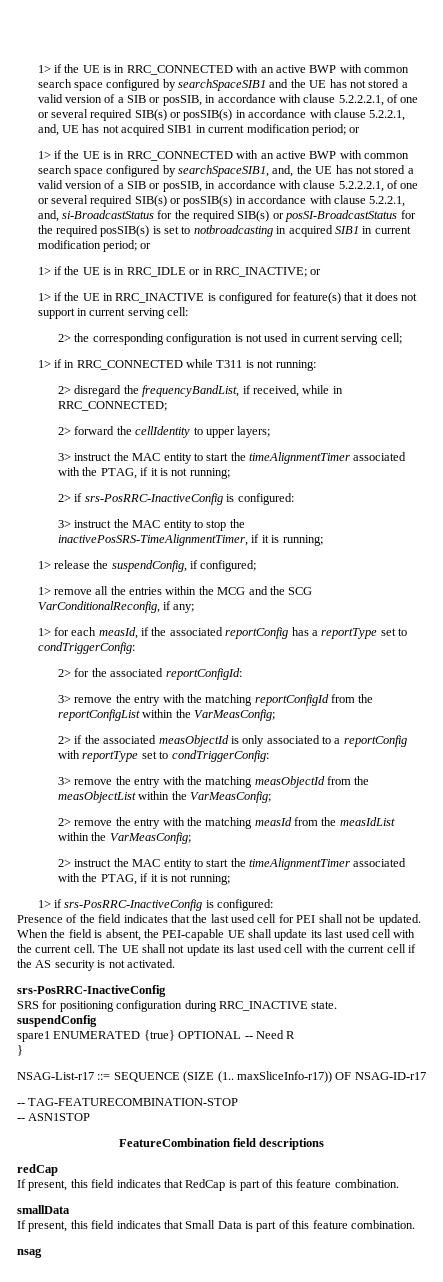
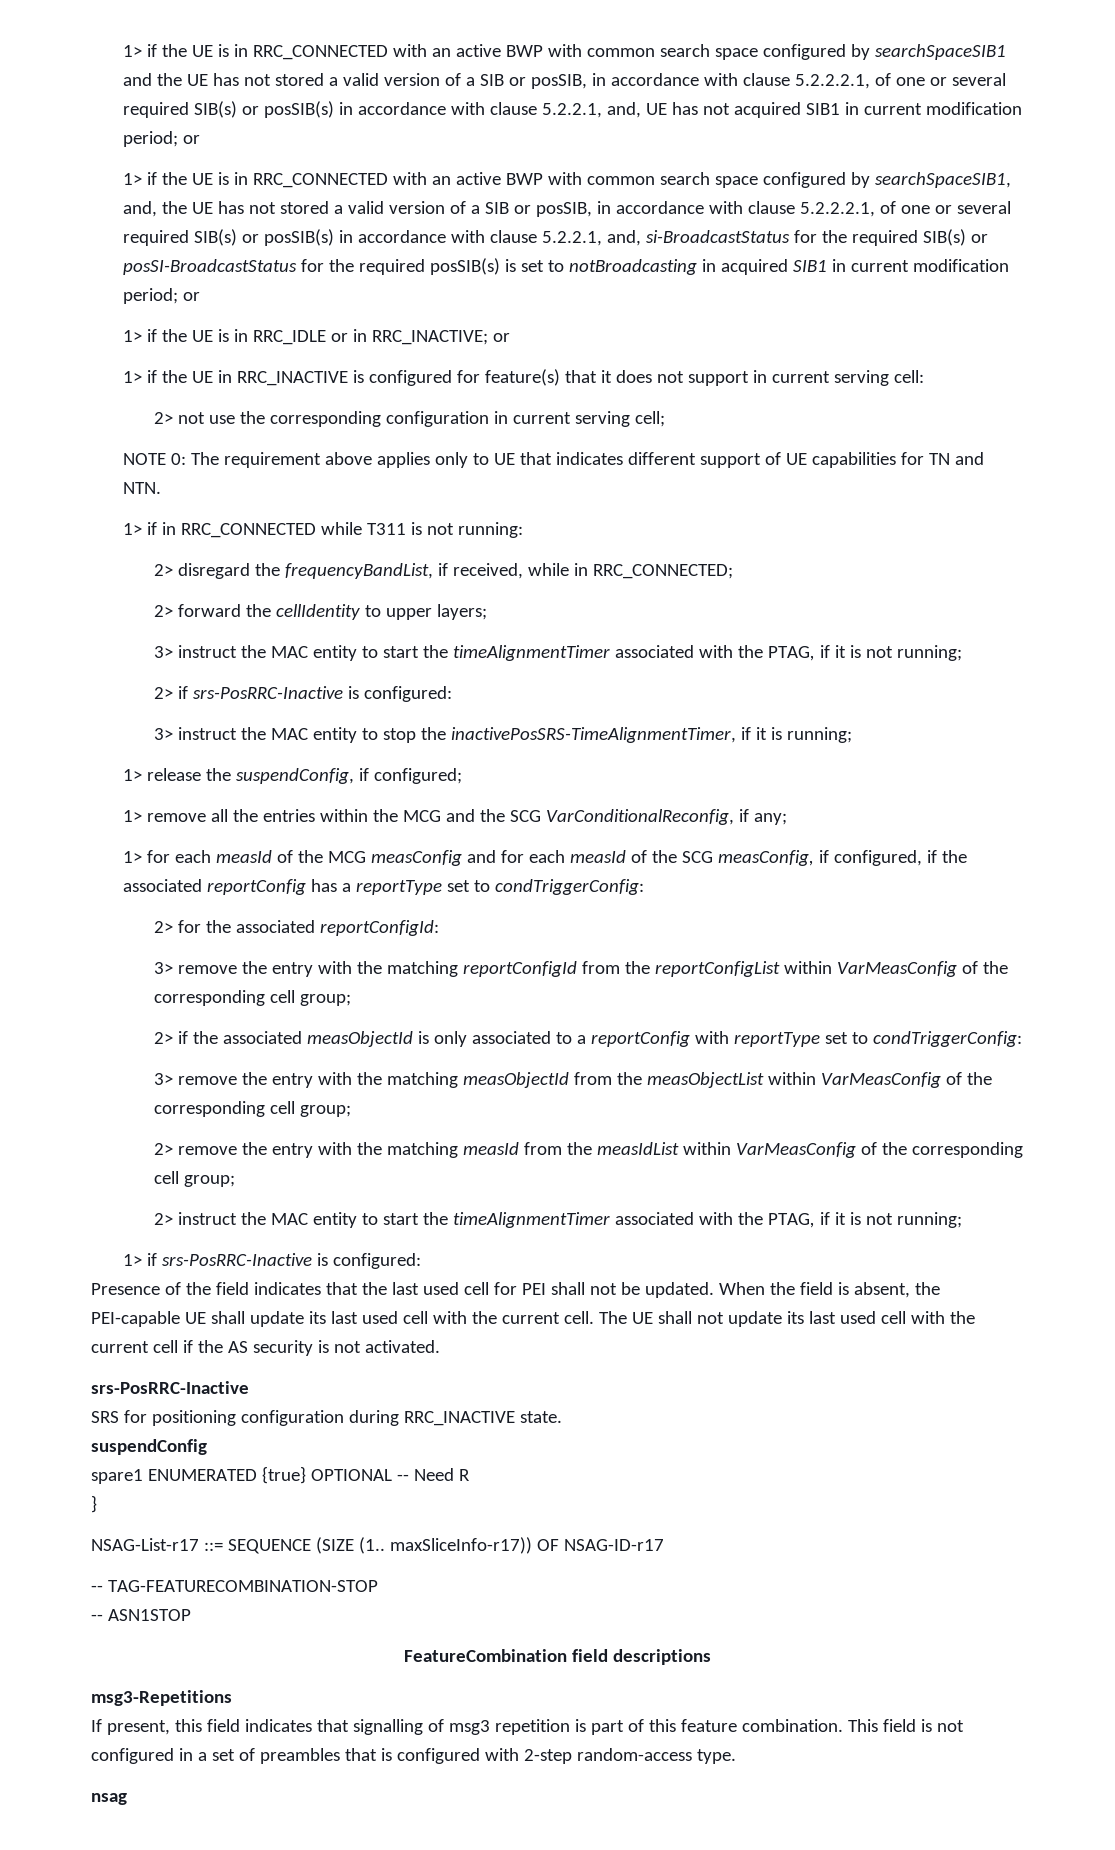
- 1> if the UE is in RRC_CONNECTED with an active BWP with common search space configured by searchSpaceSIB1, and, the UE has not stored a valid version of a SIB or posSIB, in accordance with clause 5.2.2.2.1, of one or several required SIB(s) or posSIB(s) in accordance with clause 5.2.2.1, and, si-BroadcastStatus for the required SIB(s) or posSI-BroadcastStatus for the required posSIB(s) is set to notbroadcasting in acquired SIB1 in current modification period;
+ 1> if the UE is in RRC_CONNECTED with an active BWP with common search space configured by searchSpaceSIB1, and, the UE has not stored a valid version of a SIB or posSIB, in accordance with clause 5.2.2.2.1, of one or several required SIB(s) or posSIB(s) in accordance with clause 5.2.2.1, and, si-BroadcastStatus for the required SIB(s) or posSI-BroadcastStatus for the required posSIB(s) is set to notBroadcasting in acquired SIB1 in current modification period;
- 2> the corresponding configuration is not used in current serving cell;
+ 2> not use the corresponding configuration in current serving cell;
+ NOTE 0: The requirement above applies only to UE that indicates different support of UE capabilities for TN and NTN.
- 2> if srs-PosRRC-InactiveConfig is configured:
+ 2> if srs-PosRRC-Inactive is configured:
- 1> for each measId, if the associated reportConfig has a reportType set to condTriggerConfig:
+ 1> for each measId of the MCG measConfig and for each measId of the SCG measConfig, if configured, if the associated reportConfig has a reportType set to condTriggerConfig:
- 3> remove the entry with the matching reportConfigId from the reportConfigList within the VarMeasConfig;
+ 3> remove the entry with the matching reportConfigId from the reportConfigList within VarMeasConfig of the corresponding cell group;
- 3> remove the entry with the matching measObjectId from the measObjectList within the VarMeasConfig;
+ 3> remove the entry with the matching measObjectId from the measObjectList within VarMeasConfig of the corresponding cell group;
- 2> remove the entry with the matching measId from the measIdList within the VarMeasConfig;
+ 2> remove the entry with the matching measId from the measIdList within VarMeasConfig of the corresponding cell group;
- 1> if srs-PosRRC-InactiveConfig is configured:
+ 1> if srs-PosRRC-Inactive is configured:
  The UE shall not update its last used cell with the current cell if the AS security is not activated.
- srs-PosRRC-InactiveConfig
+ srs-PosRRC-Inactive
- redCap
- If present, this field indicates that RedCap is part of this feature combination.
- smallData
- If present, this field indicates that Small Data is part of this feature combination.
+ msg3-Repetitions
+ If present, this field indicates that signalling of msg3 repetition is part of this feature combination. This field is not configured in a set of preambles that is configured with 2-step random-access type.

